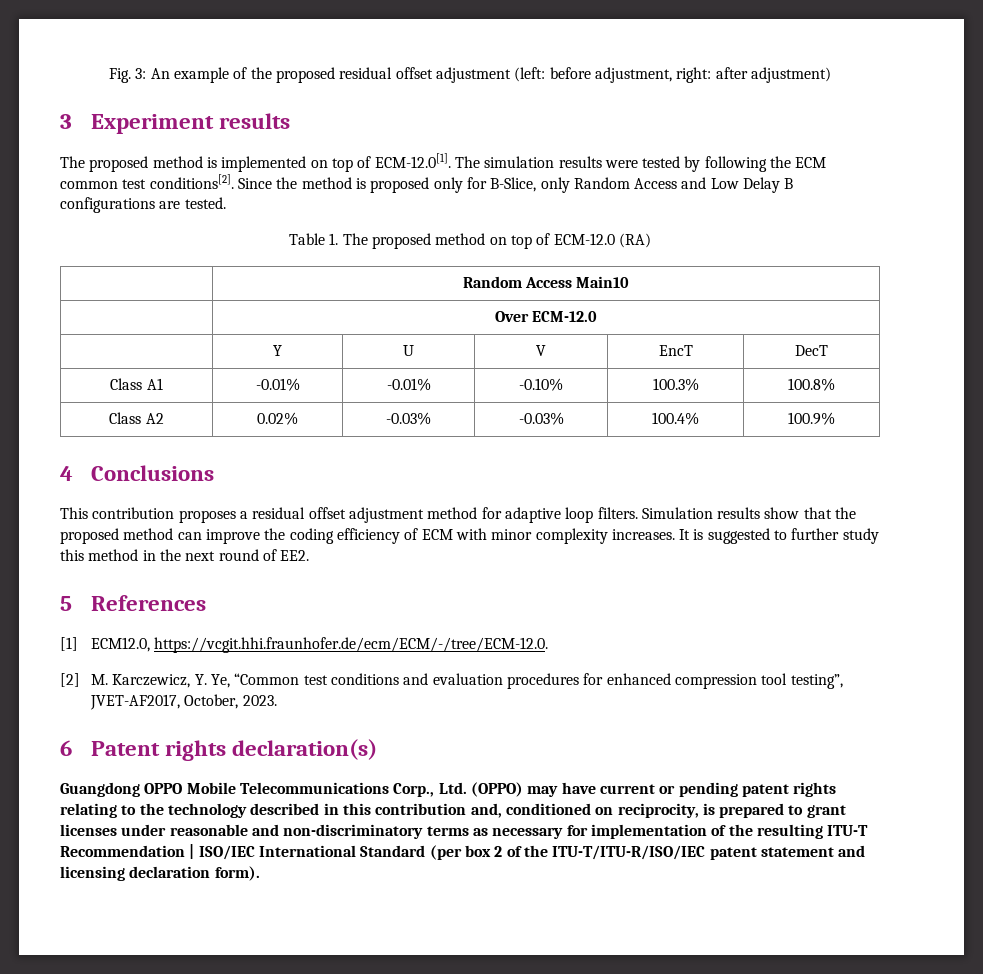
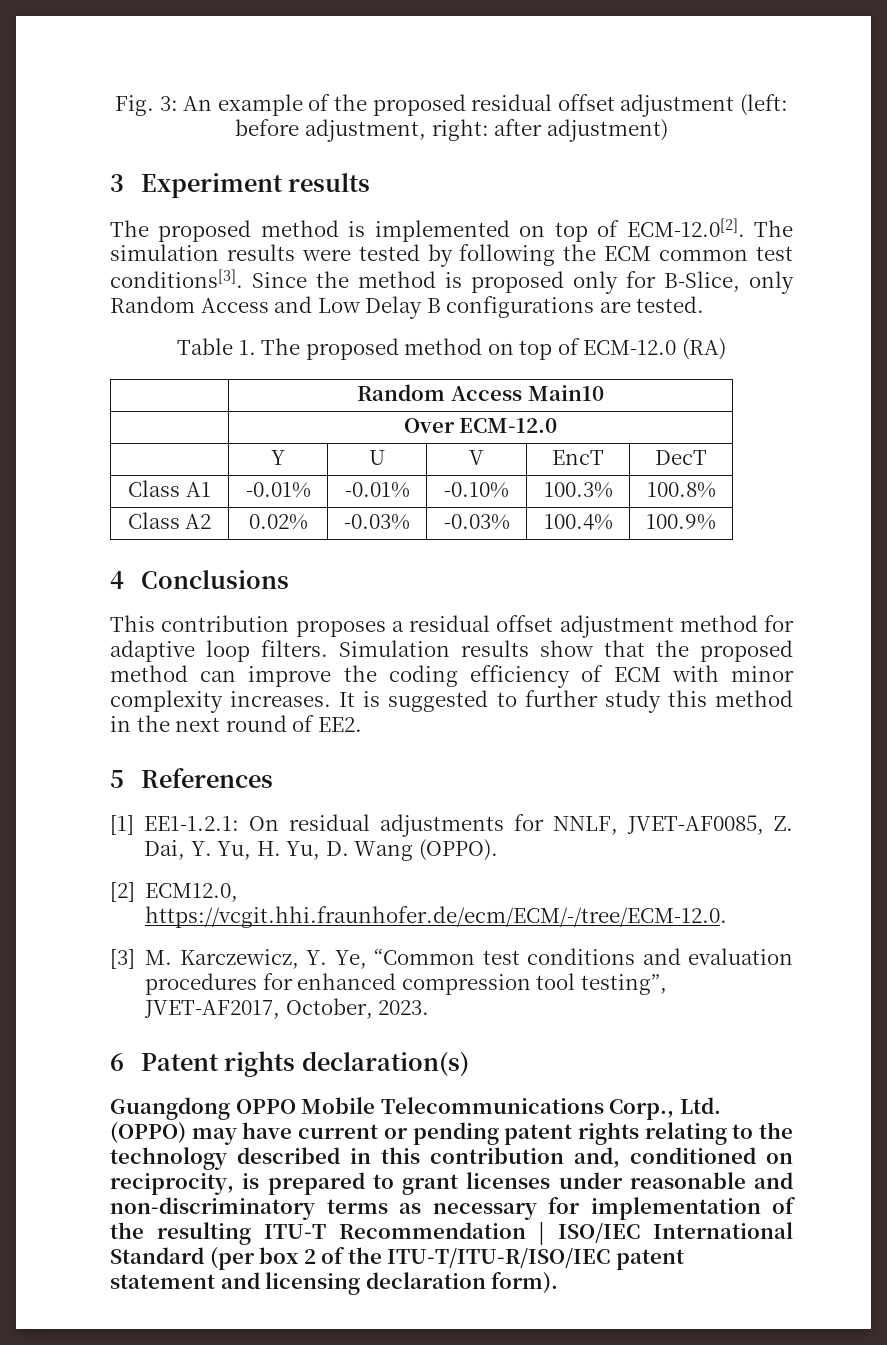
- The proposed method is implemented on top of ECM-12.0[1]. The simulation results were tested by following the ECM common test conditions[2].
+ The proposed method is implemented on top of ECM-12.0[2]. The simulation results were tested by following the ECM common test conditions[3].
- [1] ECM12.0, https://vcgit.hhi.fraunhofer.de/ecm/ECM/-/tree/ECM-12.0.
+ [1] EE1-1.2.1: On residual adjustments for NNLF, JVET-AF0085, Z. Dai, Y. Yu, H. Yu, D. Wang (OPPO).
+ [2] ECM12.0, https://vcgit.hhi.fraunhofer.de/ecm/ECM/-/tree/ECM-12.0.
- [2] M. Karczewicz, Y. Ye, “Common test conditions and evaluation procedures for enhanced compression tool testing”, JVET-AF2017, October, 2023.
+ [3] M. Karczewicz, Y. Ye, “Common test conditions and evaluation procedures for enhanced compression tool testing”, JVET-AF2017, October, 2023.

